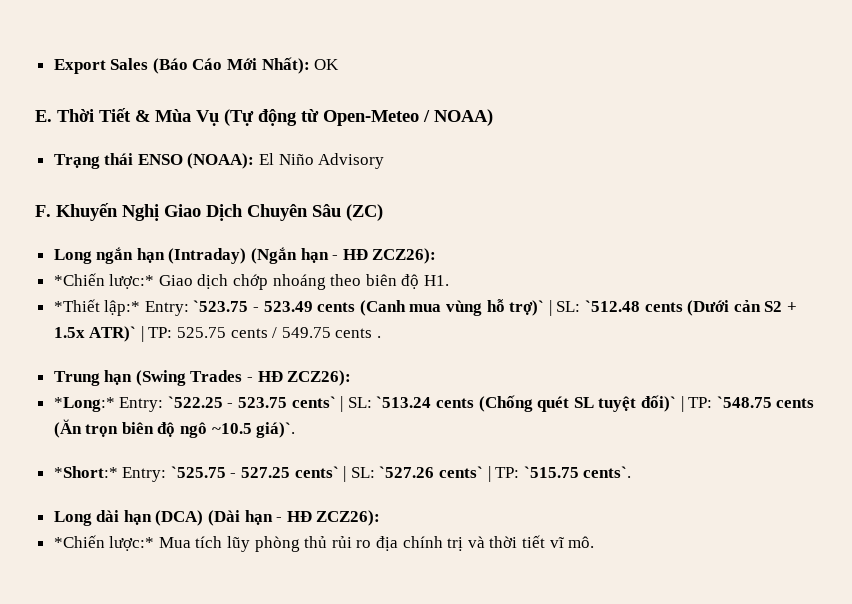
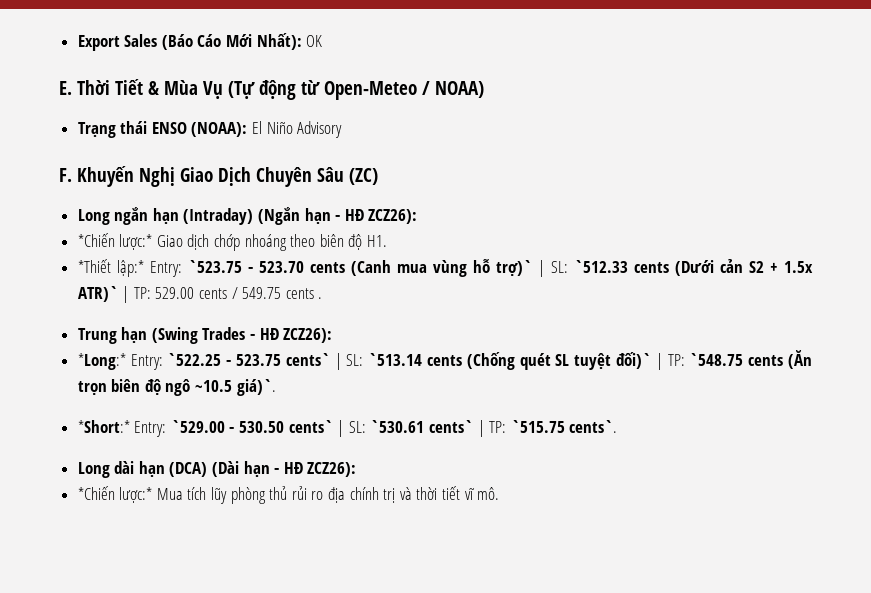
- *Thiết lập:* Entry: `523.75 - 523.49 cents (Canh mua vùng hỗ trợ)` | SL: `512.48 cents (Dưới cản S2 + 1.5x ATR)` | TP: 525.75 cents / 549.75 cents .
+ *Thiết lập:* Entry: `523.75 - 523.70 cents (Canh mua vùng hỗ trợ)` | SL: `512.33 cents (Dưới cản S2 + 1.5x ATR)` | TP: 529.00 cents / 549.75 cents .
- *Long:* Entry: `522.25 - 523.75 cents` | SL: `513.24 cents (Chống quét SL tuyệt đối)` | TP: `548.75 cents (Ăn trọn biên độ ngô ~10.5 giá)`.
+ *Long:* Entry: `522.25 - 523.75 cents` | SL: `513.14 cents (Chống quét SL tuyệt đối)` | TP: `548.75 cents (Ăn trọn biên độ ngô ~10.5 giá)`.
- *Short:* Entry: `525.75 - 527.25 cents` | SL: `527.26 cents` | TP: `515.75 cents`.
+ *Short:* Entry: `529.00 - 530.50 cents` | SL: `530.61 cents` | TP: `515.75 cents`.

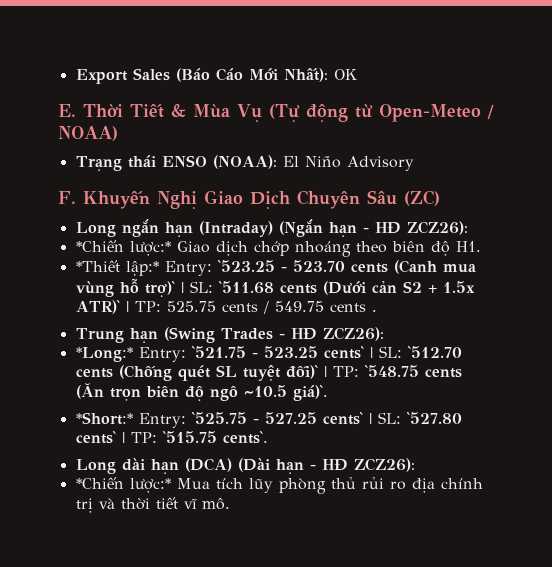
- *Thiết lập:* Entry: `523.75 - 523.70 cents (Canh mua vùng hỗ trợ)` | SL: `512.33 cents (Dưới cản S2 + 1.5x ATR)` | TP: 529.00 cents / 549.75 cents .
+ *Thiết lập:* Entry: `523.25 - 523.70 cents (Canh mua vùng hỗ trợ)` | SL: `511.68 cents (Dưới cản S2 + 1.5x ATR)` | TP: 525.75 cents / 549.75 cents .
- *Long:* Entry: `522.25 - 523.75 cents` | SL: `513.14 cents (Chống quét SL tuyệt đối)` | TP: `548.75 cents (Ăn trọn biên độ ngô ~10.5 giá)`.
+ *Long:* Entry: `521.75 - 523.25 cents` | SL: `512.70 cents (Chống quét SL tuyệt đối)` | TP: `548.75 cents (Ăn trọn biên độ ngô ~10.5 giá)`.
- *Short:* Entry: `529.00 - 530.50 cents` | SL: `530.61 cents` | TP: `515.75 cents`.
+ *Short:* Entry: `525.75 - 527.25 cents` | SL: `527.80 cents` | TP: `515.75 cents`.

